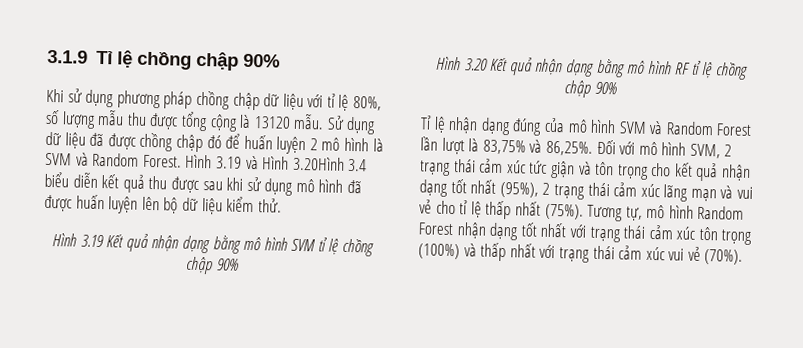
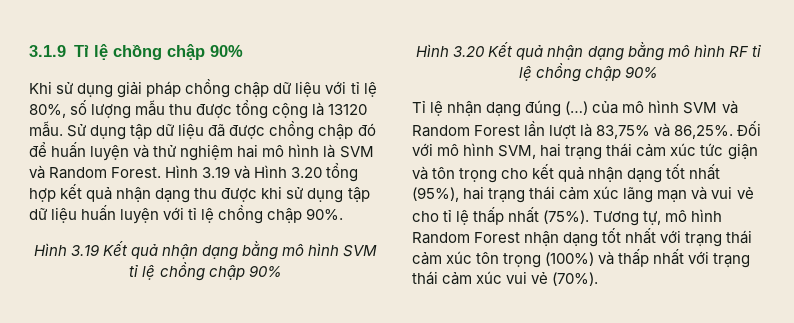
- Khi sử dụng phương pháp chồng chập dữ liệu với tỉ lệ 80%, số lượng mẫu thu được tổng cộng là 13120 mẫu.
+ Khi sử dụng giải pháp chồng chập dữ liệu với tỉ lệ 80%, số lượng mẫu thu được tổng cộng là 13120 mẫu.
- Sử dụng dữ liệu đã được chồng chập đó để huấn luyện 2 mô hình là SVM và Random Forest.
+ Sử dụng tập dữ liệu đã được chồng chập đó để huấn luyện và thử nghiệm hai mô hình là SVM và Random Forest.
- Hình 3.19 và Hình 3.20Hình 3.4 biểu diễn kết quả thu được sau khi sử dụng mô hình đã được huấn luyện lên bộ dữ liệu kiểm thử.
+ Hình 3.19 và Hình 3.20 tổng hợp kết quả nhận dạng thu được khi sử dụng tập dữ liệu huấn luyện với tỉ lệ chồng chập 90%.
- Tỉ lệ nhận dạng đúng của mô hình SVM và Random Forest lần lượt là 83,75% và 86,25%.
+ Tỉ lệ nhận dạng đúng (…) của mô hình SVM và Random Forest lần lượt là 83,75% và 86,25%.
- Đối với mô hình SVM, 2 trạng thái cảm xúc tức giận và tôn trọng cho kết quả nhận dạng tốt nhất (95%), 2 trạng thái cảm xúc lãng mạn và vui vẻ cho tỉ lệ thấp nhất (75%).
+ Đối với mô hình SVM, hai trạng thái cảm xúc tức giận và tôn trọng cho kết quả nhận dạng tốt nhất (95%), hai trạng thái cảm xúc lãng mạn và vui vẻ cho tỉ lệ thấp nhất (75%).

